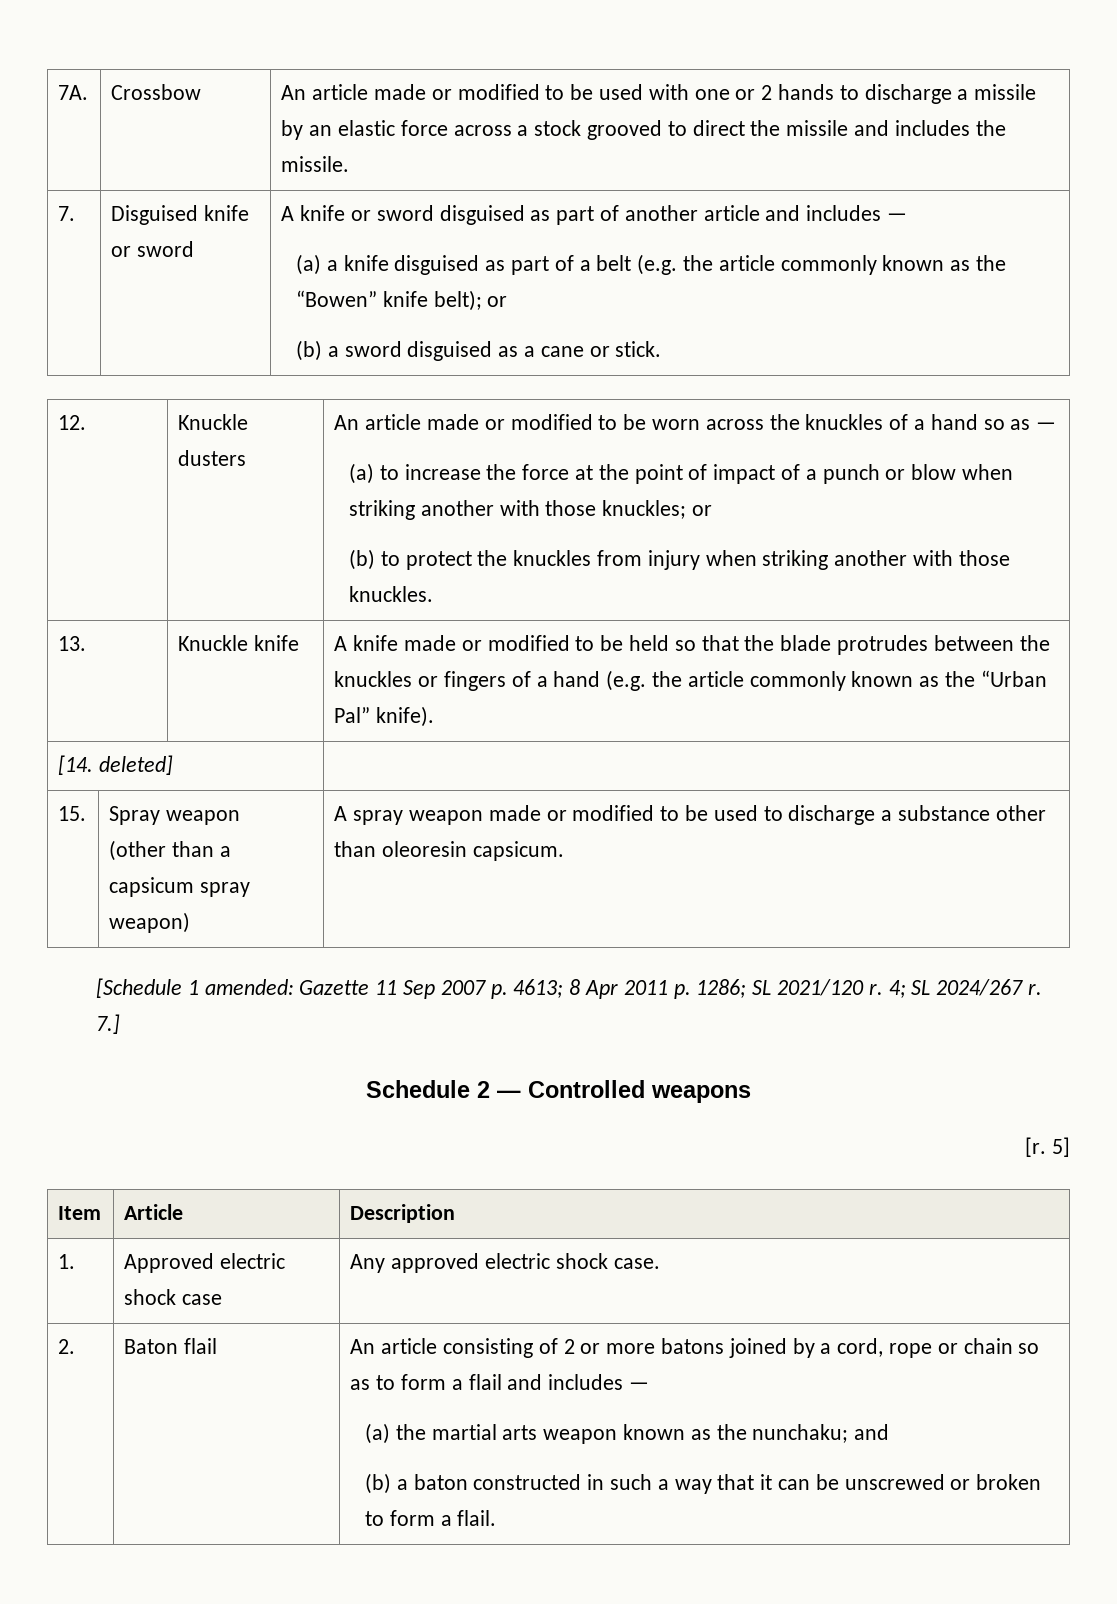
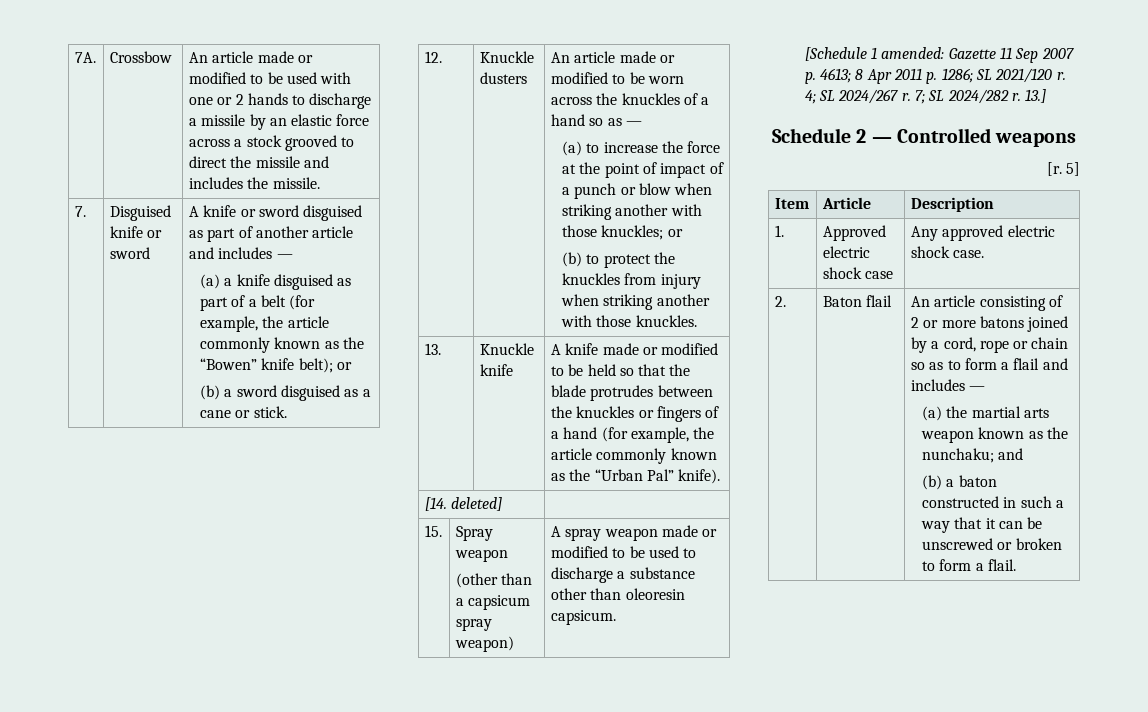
- (a) a knife disguised as part of a belt (e.g. the article commonly known as the “Bowen” knife belt); or
+ (a) a knife disguised as part of a belt (for example, the article commonly known as the “Bowen” knife belt); or
- 13. | Knuckle knife | A knife made or modified to be held so that the blade protrudes between the knuckles or fingers of a hand (e.g. the article commonly known as the “Urban Pal” knife).
+ 13. | Knuckle knife | A knife made or modified to be held so that the blade protrudes between the knuckles or fingers of a hand (for example, the article commonly known as the “Urban Pal” knife).
- 7.]
+ 7; SL 2024/282 r. 13.]

